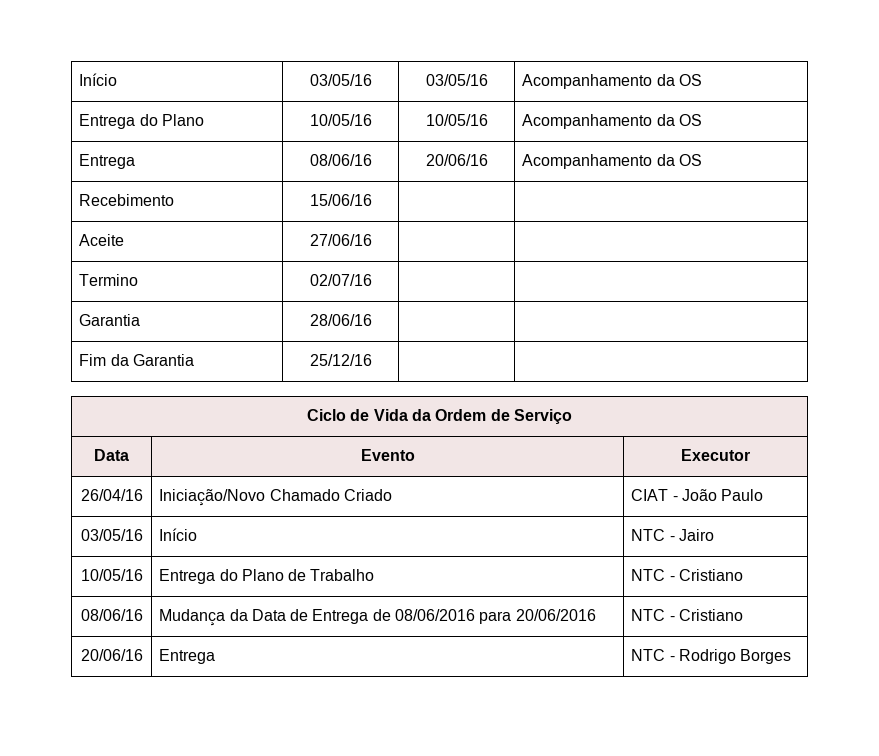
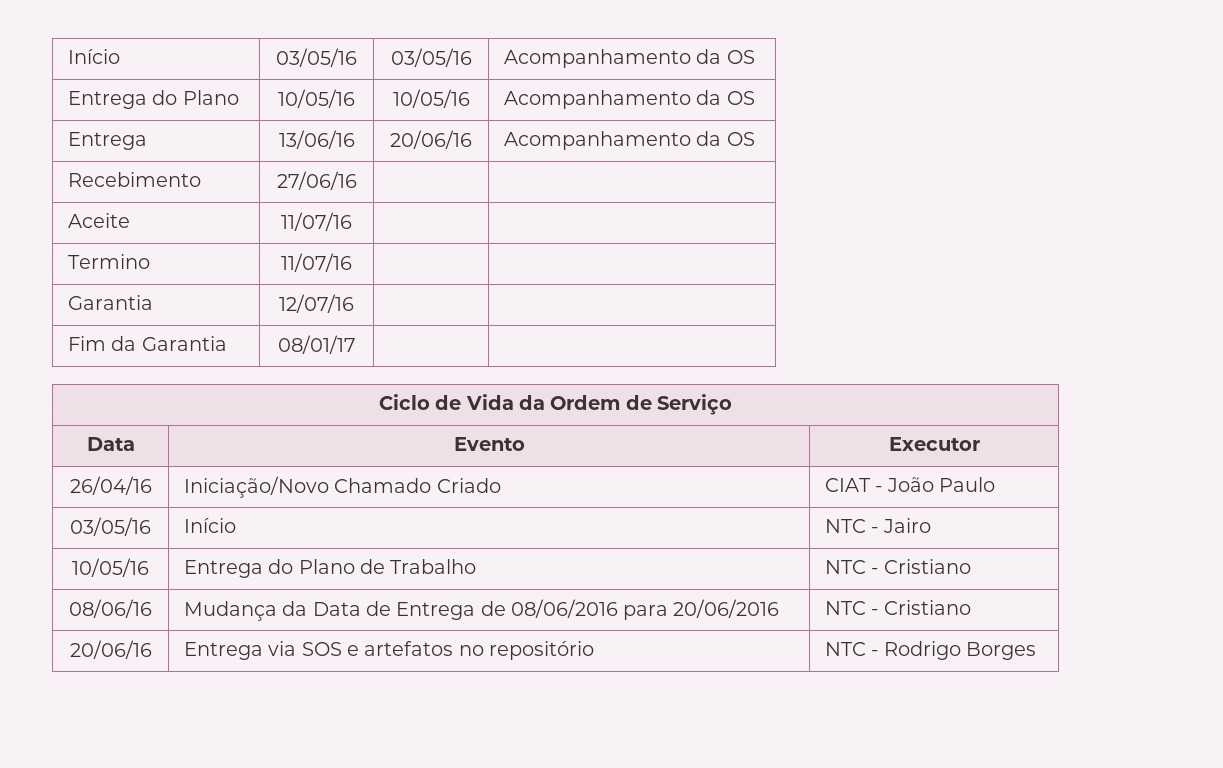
- Entrega | 08/06/16 | 20/06/16 | Acompanhamento da OS
+ Entrega | 13/06/16 | 20/06/16 | Acompanhamento da OS
- Recebimento | 15/06/16 | |
+ Recebimento | 27/06/16 | |
- Aceite | 27/06/16 | |
+ Aceite | 11/07/16 | |
- Termino | 02/07/16 | |
- Garantia | 28/06/16 | |
+ Termino | 11/07/16 | |
+ Garantia | 12/07/16 | |
- Fim da Garantia | 25/12/16 | |
+ Fim da Garantia | 08/01/17 | |
- 20/06/16 | Entrega | NTC - Rodrigo Borges
+ 20/06/16 | Entrega via SOS e artefatos no repositório | NTC - Rodrigo Borges

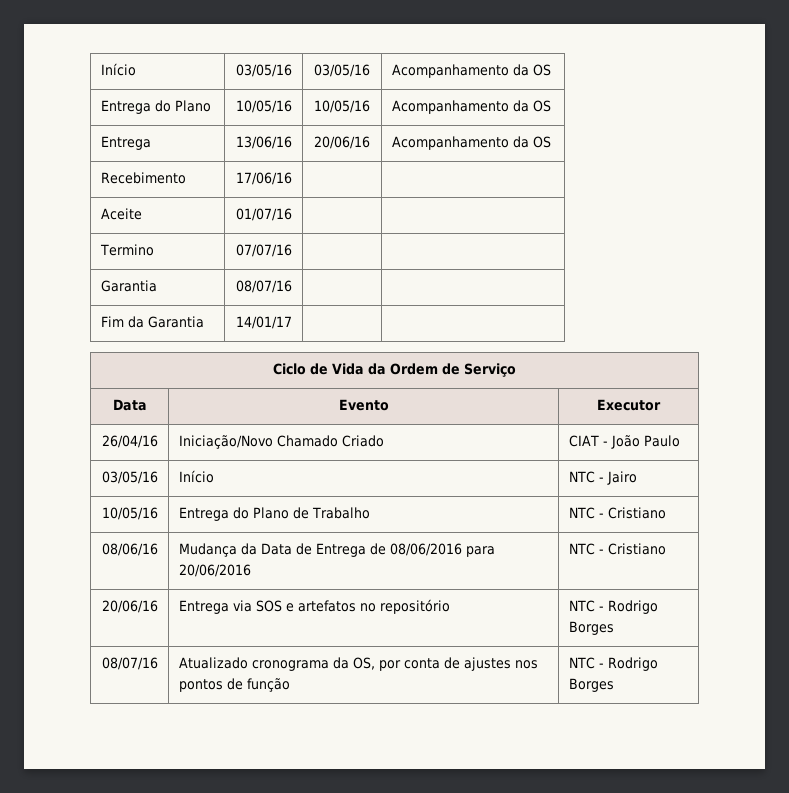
- Recebimento | 27/06/16 | |
+ Recebimento | 17/06/16 | |
- Aceite | 11/07/16 | |
+ Aceite | 01/07/16 | |
- Termino | 11/07/16 | |
- Garantia | 12/07/16 | |
+ Termino | 07/07/16 | |
+ Garantia | 08/07/16 | |
- Fim da Garantia | 08/01/17 | |
+ Fim da Garantia | 14/01/17 | |
+ 08/07/16 | Atualizado cronograma da OS, por conta de ajustes nos pontos de função | NTC - Rodrigo Borges

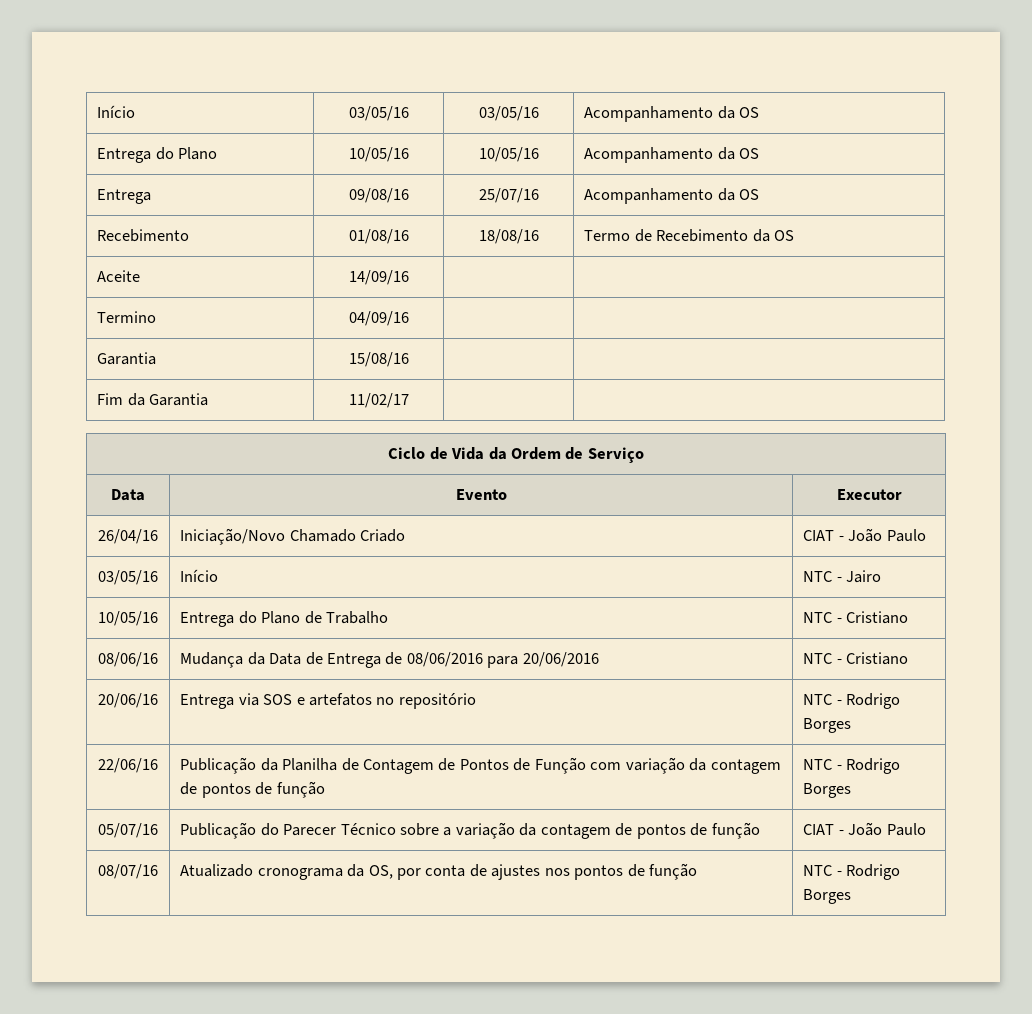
- Entrega | 13/06/16 | 20/06/16 | Acompanhamento da OS
+ Entrega | 09/08/16 | 25/07/16 | Acompanhamento da OS
- Recebimento | 17/06/16 | |
+ Recebimento | 01/08/16 | 18/08/16 | Termo de Recebimento da OS
- Aceite | 01/07/16 | |
+ Aceite | 14/09/16 | |
- Termino | 07/07/16 | |
- Garantia | 08/07/16 | |
+ Termino | 04/09/16 | |
+ Garantia | 15/08/16 | |
- Fim da Garantia | 14/01/17 | |
+ Fim da Garantia | 11/02/17 | |
+ 22/06/16 | Publicação da Planilha de Contagem de Pontos de Função com variação da contagem de pontos de função | NTC - Rodrigo Borges
+ 05/07/16 | Publicação do Parecer Técnico sobre a variação da contagem de pontos de função | CIAT - João Paulo

